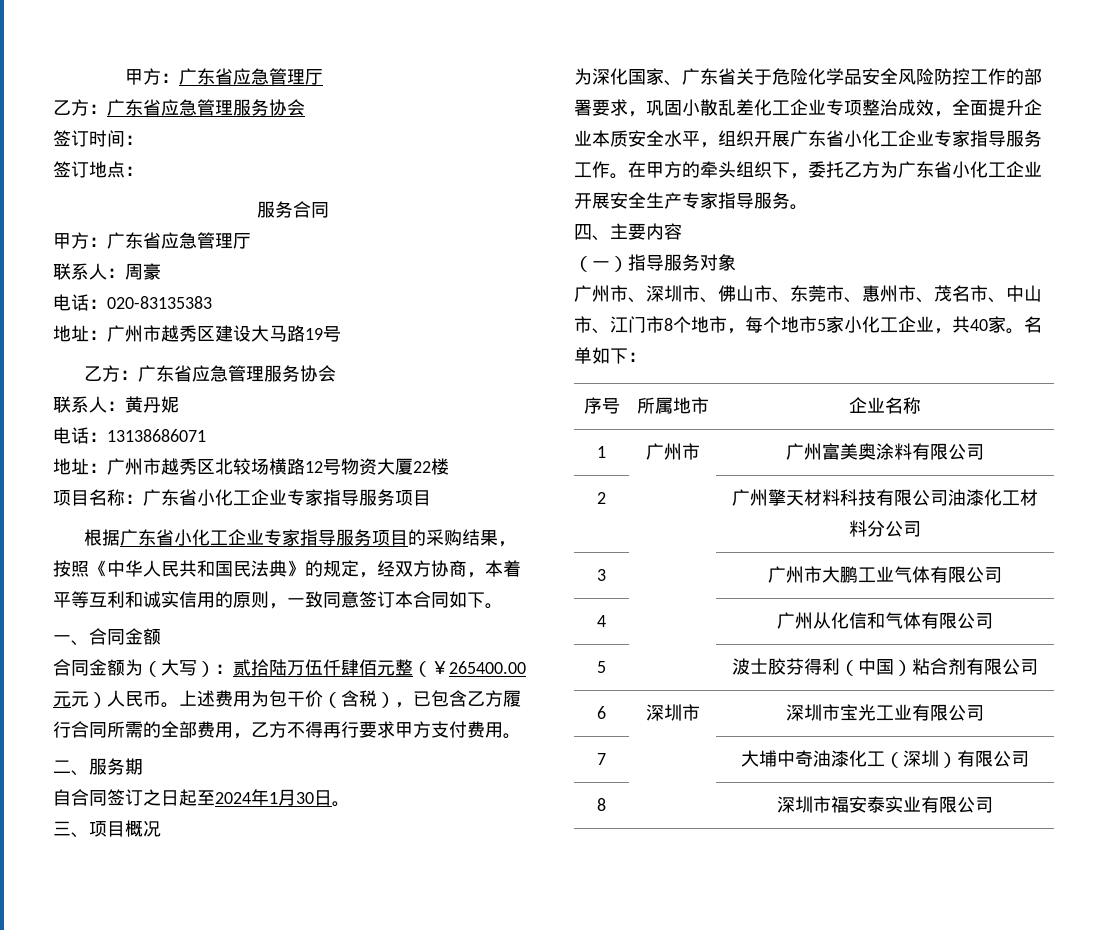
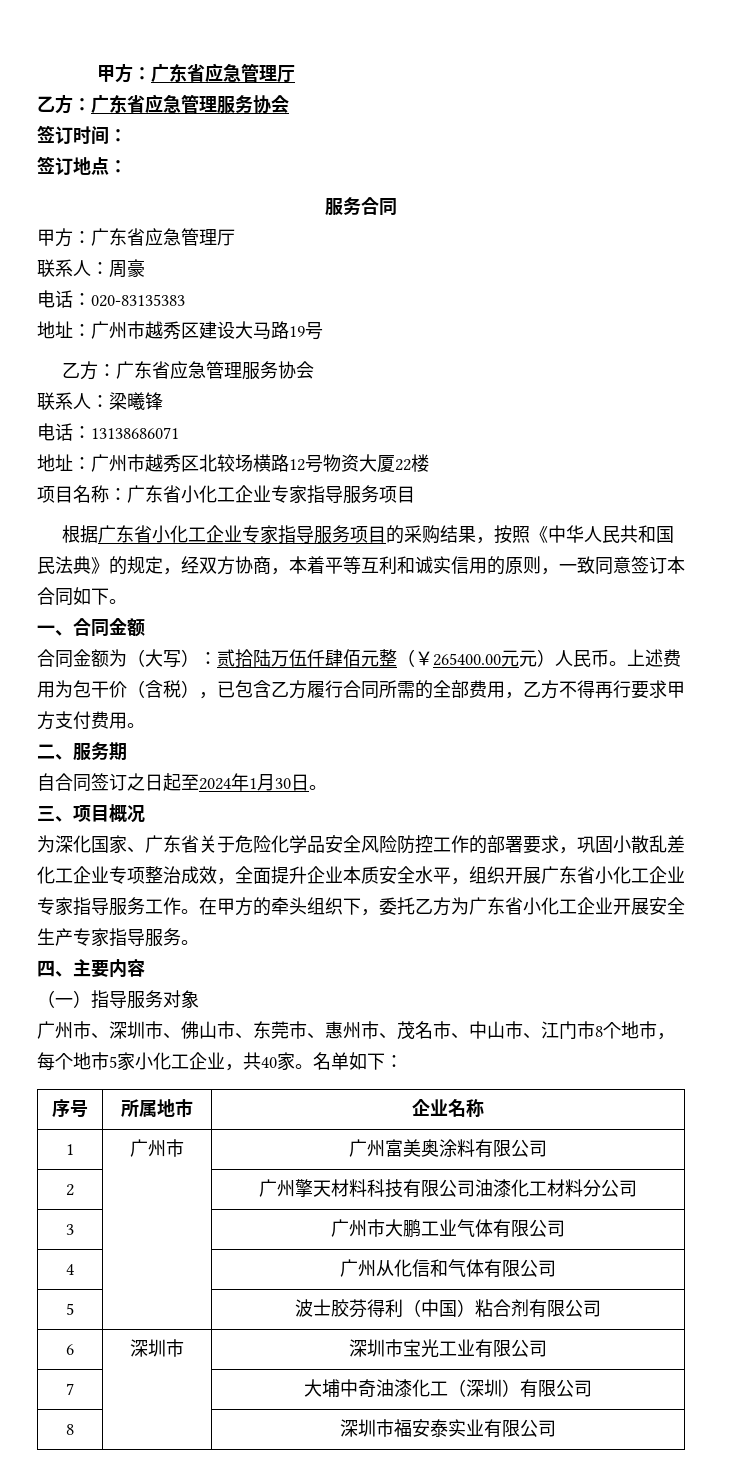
- 联系人：黄丹妮
+ 联系人：梁曦锋

